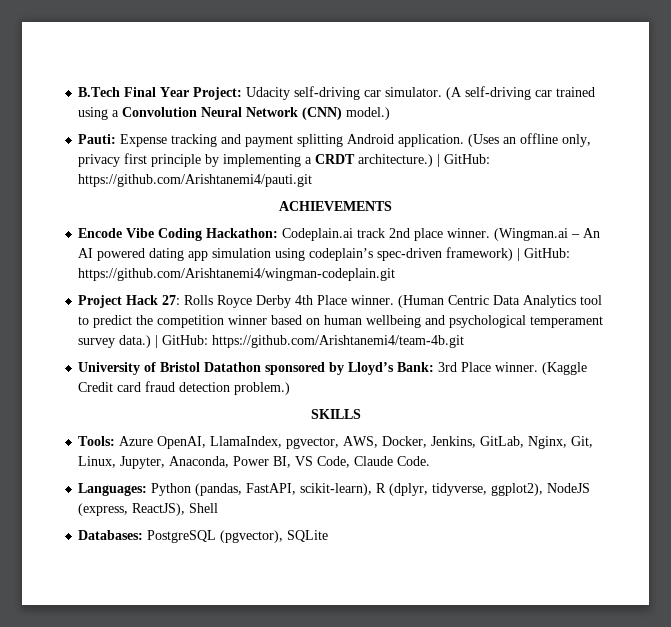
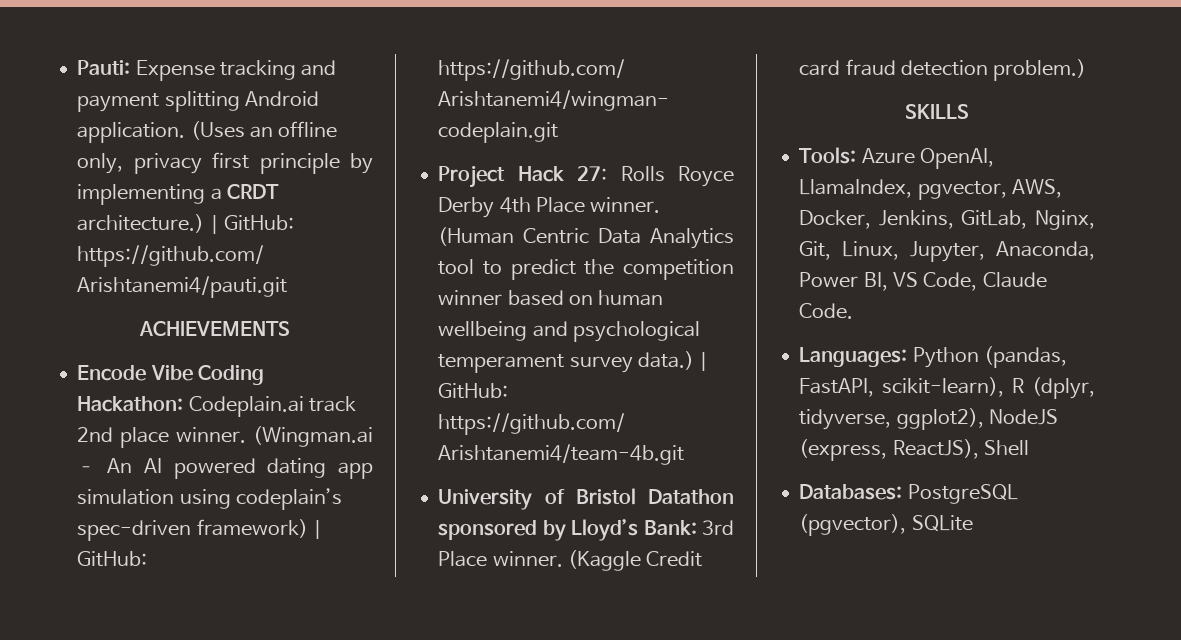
- B.Tech Final Year Project: Udacity self-driving car simulator. (A self-driving car trained using a Convolution Neural Network (CNN) model.)

